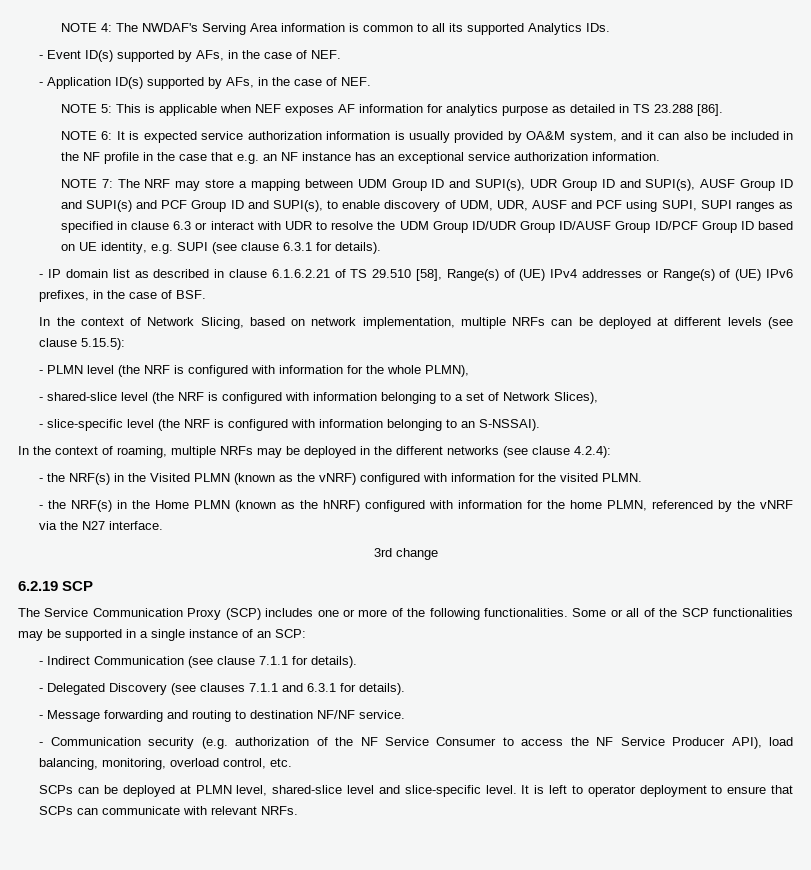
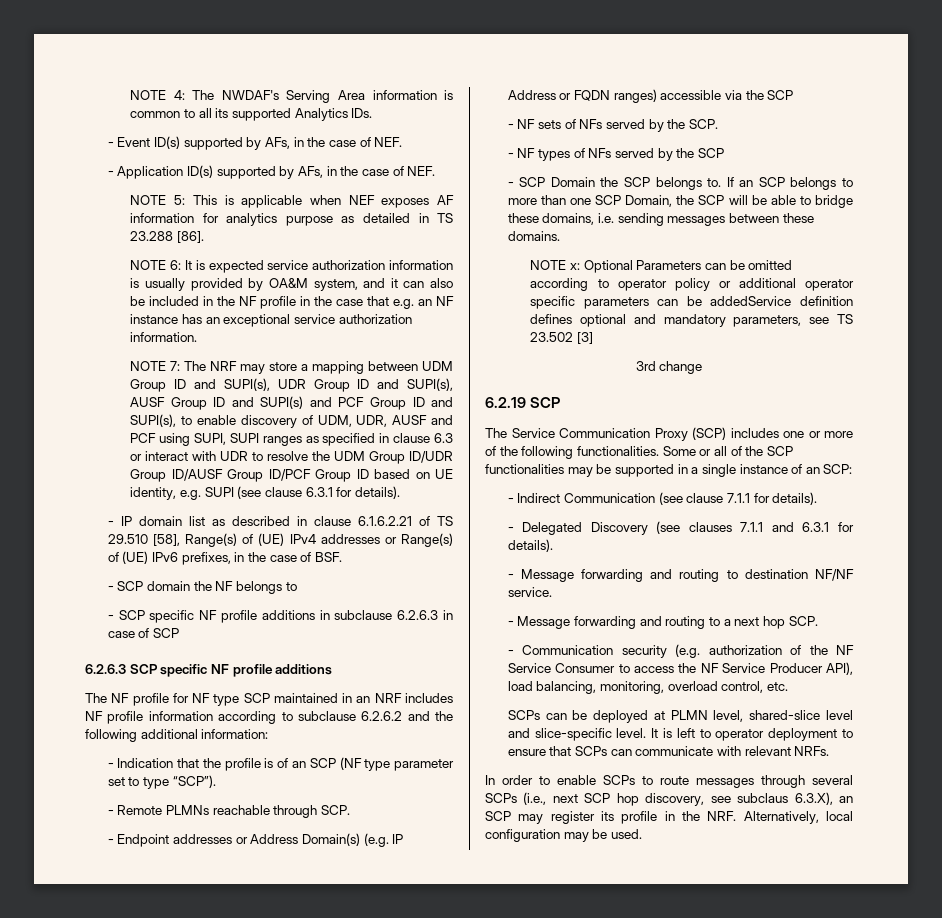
- In the context of Network Slicing, based on network implementation, multiple NRFs can be deployed at different levels (see clause 5.15.5):
- - PLMN level (the NRF is configured with information for the whole PLMN),
- - shared-slice level (the NRF is configured with information belonging to a set of Network Slices),
- - slice-specific level (the NRF is configured with information belonging to an S-NSSAI).
- In the context of roaming, multiple NRFs may be deployed in the different networks (see clause 4.2.4):
- - the NRF(s) in the Visited PLMN (known as the vNRF) configured with information for the visited PLMN.
- - the NRF(s) in the Home PLMN (known as the hNRF) configured with information for the home PLMN, referenced by the vNRF via the N27 interface.
+ - SCP domain the NF belongs to
+ - SCP specific NF profile additions in subclause 6.2.6.3 in case of SCP
+ 6.2.6.3 SCP specific NF profile additions
+ The NF profile for NF type SCP maintained in an NRF includes NF profile information according to subclause 6.2.6.2 and the following additional information:
+ - Indication that the profile is of an SCP (NF type parameter set to type “SCP”).
+ - Remote PLMNs reachable through SCP.
+ - Endpoint addresses or Address Domain(s) (e.g. IP Address or FQDN ranges) accessible via the SCP
+ - NF sets of NFs served by the SCP.
+ - NF types of NFs served by the SCP
+ - SCP Domain the SCP belongs to. If an SCP belongs to more than one SCP Domain, the SCP will be able to bridge these domains, i.e. sending messages between these domains.
+ NOTE x: Optional Parameters can be omitted according to operator policy or additional operator specific parameters can be addedService definition defines optional and mandatory parameters, see TS 23.502 [3]
+ - Message forwarding and routing to a next hop SCP.
+ In order to enable SCPs to route messages through several SCPs (i.e., next SCP hop discovery, see subclaus 6.3.X), an SCP may register its profile in the NRF. Alternatively, local configuration may be used.

